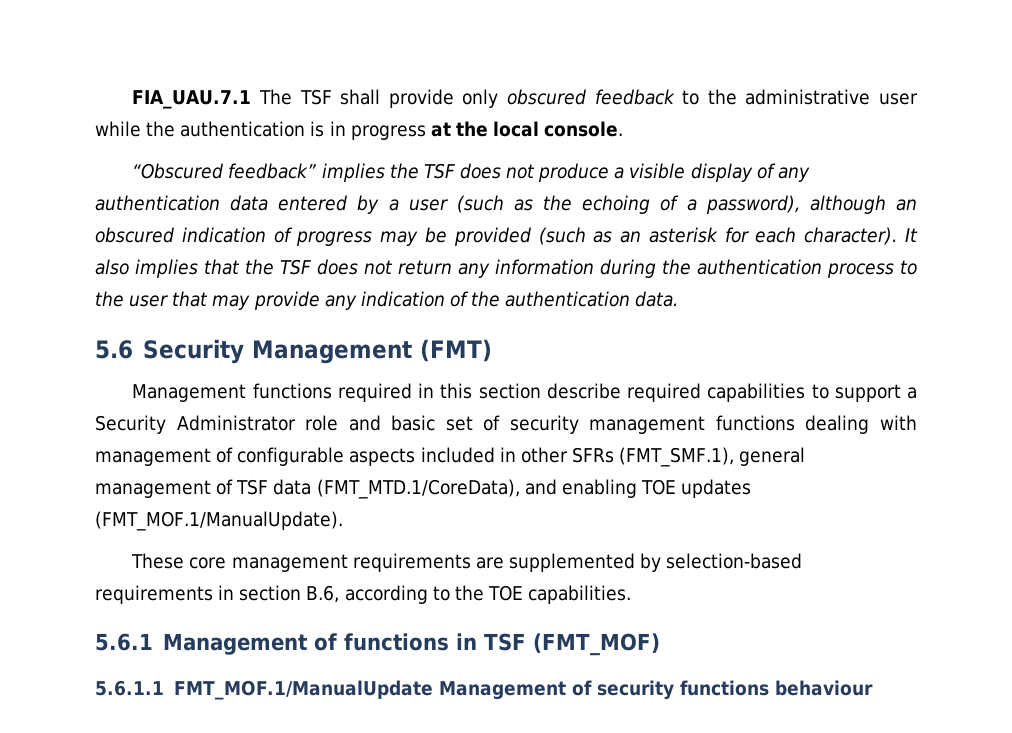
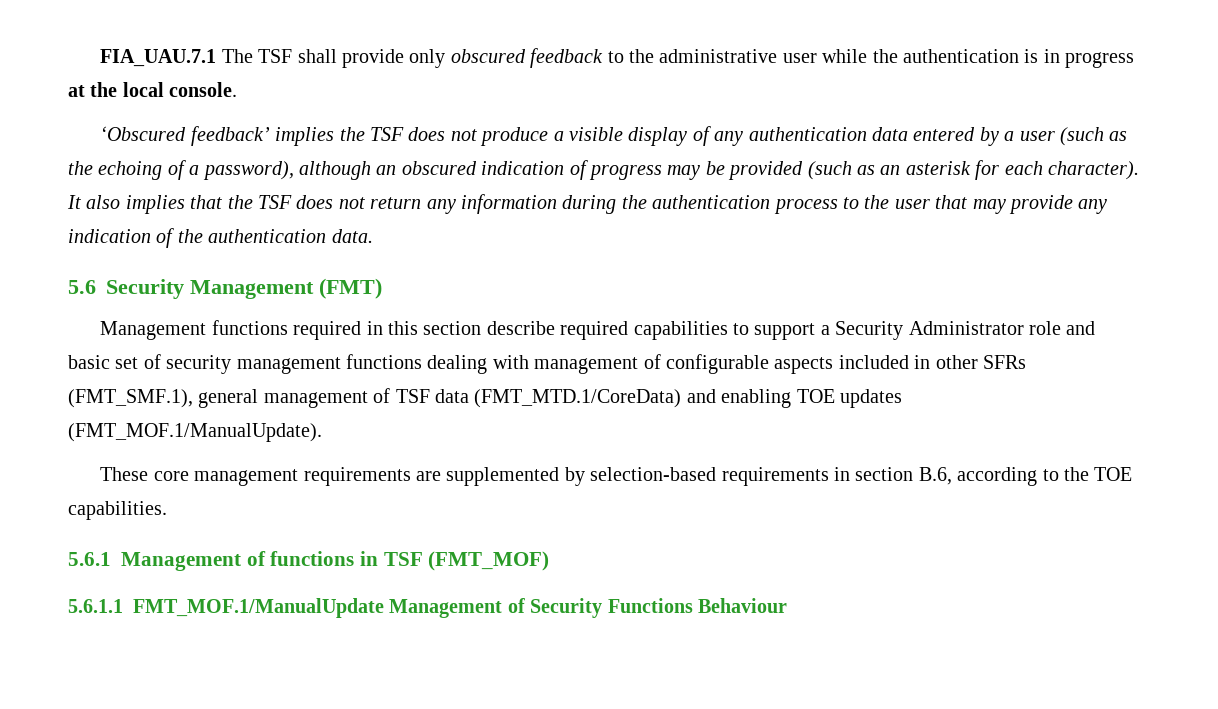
- “Obscured feedback” implies the TSF does not produce a visible display of any authentication data entered by a user (such as the echoing of a password), although an obscured indication of progress may be provided (such as an asterisk for each character).
+ ‘Obscured feedback’ implies the TSF does not produce a visible display of any authentication data entered by a user (such as the echoing of a password), although an obscured indication of progress may be provided (such as an asterisk for each character).
- Management functions required in this section describe required capabilities to support a Security Administrator role and basic set of security management functions dealing with management of configurable aspects included in other SFRs (FMT_SMF.1), general management of TSF data (FMT_MTD.1/CoreData), and enabling TOE updates (FMT_MOF.1/ManualUpdate).
+ Management functions required in this section describe required capabilities to support a Security Administrator role and basic set of security management functions dealing with management of configurable aspects included in other SFRs (FMT_SMF.1), general management of TSF data (FMT_MTD.1/CoreData) and enabling TOE updates (FMT_MOF.1/ManualUpdate).
- 5.6.1.1 FMT_MOF.1/ManualUpdate Management of security functions behaviour
+ 5.6.1.1 FMT_MOF.1/ManualUpdate Management of Security Functions Behaviour

